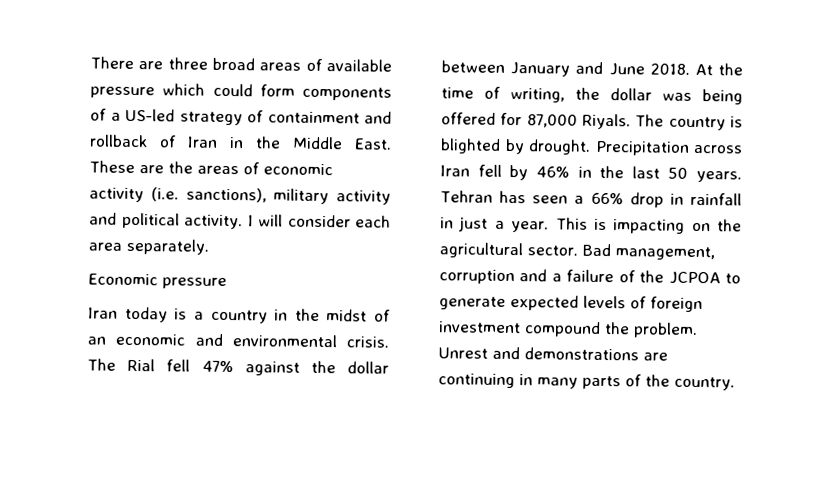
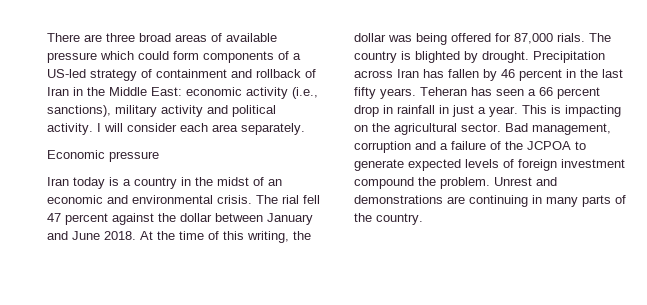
- There are three broad areas of available pressure which could form components of a US-led strategy of containment and rollback of Iran in the Middle East. These are the areas of economic activity (i.e. sanctions), military activity and political activity.
+ There are three broad areas of available pressure which could form components of a US-led strategy of containment and rollback of Iran in the Middle East: economic activity (i.e., sanctions), military activity and political activity.
- The Rial fell 47% against the dollar between January and June 2018.
+ The rial fell 47 percent against the dollar between January and June 2018.
- At the time of writing, the dollar was being offered for 87,000 Riyals.
+ At the time of this writing, the dollar was being offered for 87,000 rials.
- Precipitation across Iran fell by 46% in the last 50 years. Tehran has seen a 66% drop in rainfall in just a year.
+ Precipitation across Iran has fallen by 46 percent in the last fifty years. Teheran has seen a 66 percent drop in rainfall in just a year.

